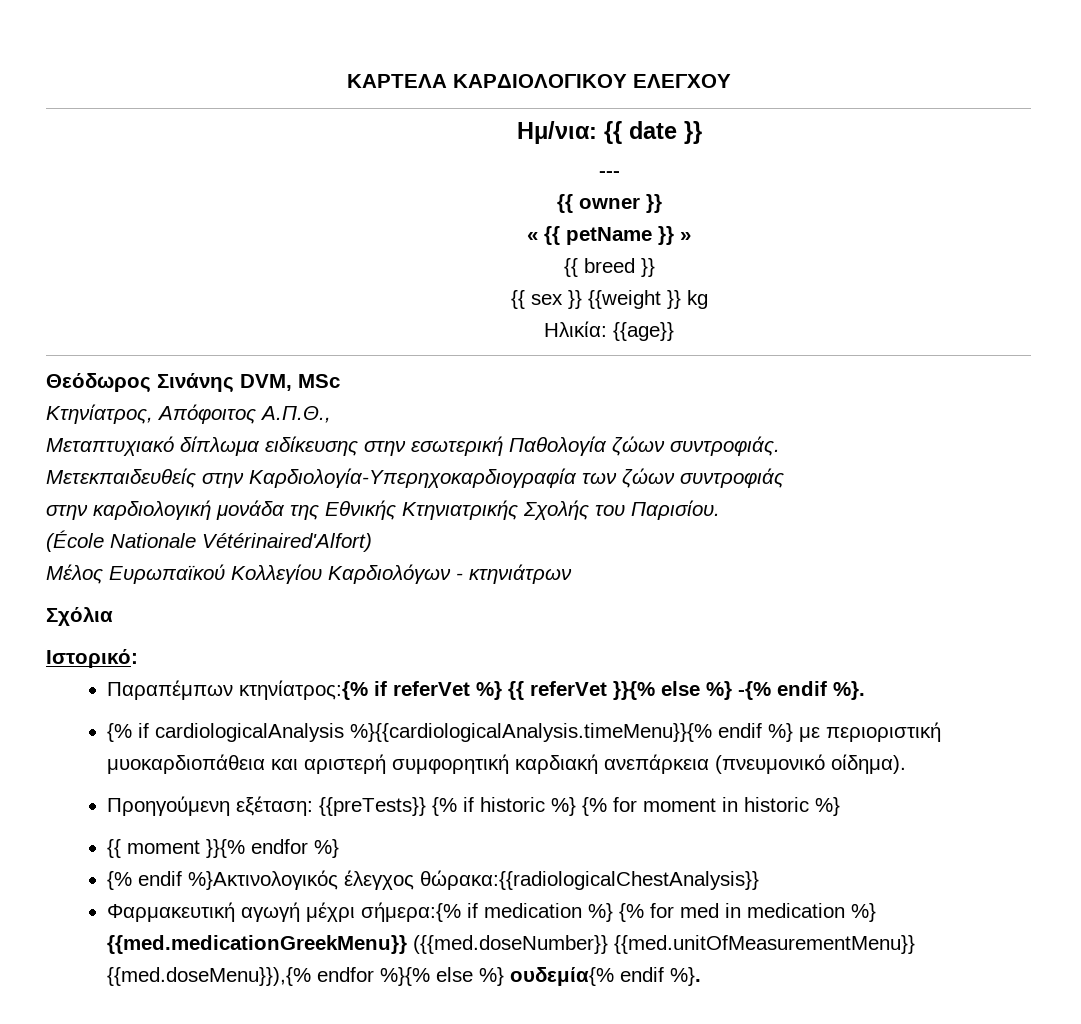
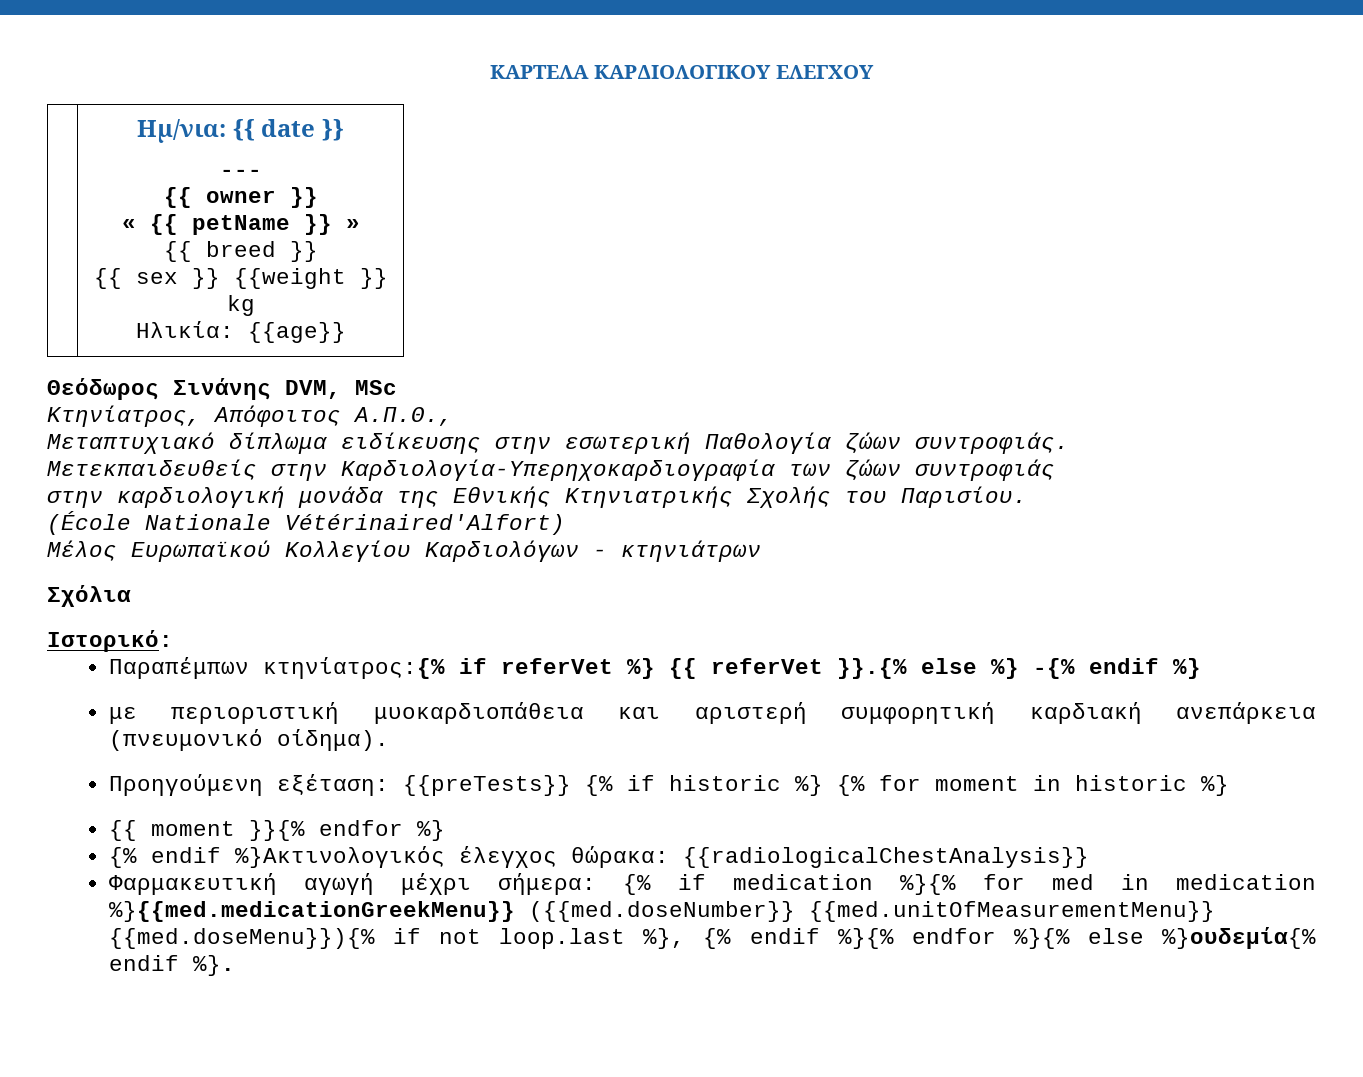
- Παραπέμπων κτηνίατρος:{% if referVet %} {{ referVet }}{% else %} -{% endif %}.
- {% if cardiologicalAnalysis %}{{cardiologicalAnalysis.timeMenu}}{% endif %} με περιοριστική μυοκαρδιοπάθεια και αριστερή συμφορητική καρδιακή ανεπάρκεια (πνευμονικό οίδημα).
+ Παραπέμπων κτηνίατρος:{% if referVet %} {{ referVet }}.{% else %} -{% endif %}
+ με περιοριστική μυοκαρδιοπάθεια και αριστερή συμφορητική καρδιακή ανεπάρκεια (πνευμονικό οίδημα).
- {% endif %}Ακτινολογικός έλεγχος θώρακα:{{radiologicalChestAnalysis}}
+ {% endif %}Ακτινολογικός έλεγχος θώρακα: {{radiologicalChestAnalysis}}
- Φαρμακευτική αγωγή μέχρι σήμερα:{% if medication %} {% for med in medication %} {{med.medicationGreekMenu}} ({{med.doseNumber}} {{med.unitOfMeasurementMenu}} {{med.doseMenu}}),{% endfor %}{% else %} ουδεμία{% endif %}.
+ Φαρμακευτική αγωγή μέχρι σήμερα: {% if medication %}{% for med in medication %}{{med.medicationGreekMenu}} ({{med.doseNumber}} {{med.unitOfMeasurementMenu}} {{med.doseMenu}}){% if not loop.last %}, {% endif %}{% endfor %}{% else %}ουδεμία{% endif %}.

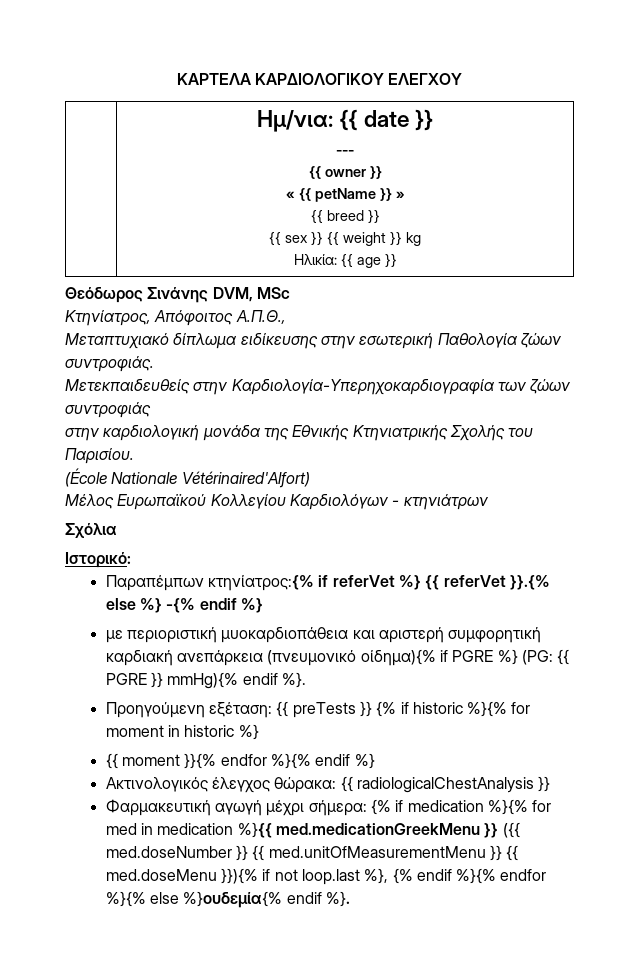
  | Ημ/νια: {{ date }}
  ---
  {{ owner }}
  « {{ petName }} »
  {{ breed }}
- {{ sex }} {{weight }} kg
- Ηλικία: {{age}}
+ {{ sex }} {{ weight }} kg
+ Ηλικία: {{ age }}
- με περιοριστική μυοκαρδιοπάθεια και αριστερή συμφορητική καρδιακή ανεπάρκεια (πνευμονικό οίδημα).
+ με περιοριστική μυοκαρδιοπάθεια και αριστερή συμφορητική καρδιακή ανεπάρκεια (πνευμονικό οίδημα){% if PGRE %} (PG: {{ PGRE }} mmHg){% endif %}.
- Προηγούμενη εξέταση: {{preTests}} {% if historic %} {% for moment in historic %}
+ Προηγούμενη εξέταση: {{ preTests }} {% if historic %}{% for moment in historic %}
- {{ moment }}{% endfor %}
- {% endif %}Ακτινολογικός έλεγχος θώρακα: {{radiologicalChestAnalysis}}
+ {{ moment }}{% endfor %}{% endif %}
+ Ακτινολογικός έλεγχος θώρακα: {{ radiologicalChestAnalysis }}
- Φαρμακευτική αγωγή μέχρι σήμερα: {% if medication %}{% for med in medication %}{{med.medicationGreekMenu}} ({{med.doseNumber}} {{med.unitOfMeasurementMenu}} {{med.doseMenu}}){% if not loop.last %}, {% endif %}{% endfor %}{% else %}ουδεμία{% endif %}.
+ Φαρμακευτική αγωγή μέχρι σήμερα: {% if medication %}{% for med in medication %}{{ med.medicationGreekMenu }} ({{ med.doseNumber }} {{ med.unitOfMeasurementMenu }} {{ med.doseMenu }}){% if not loop.last %}, {% endif %}{% endfor %}{% else %}ουδεμία{% endif %}.

